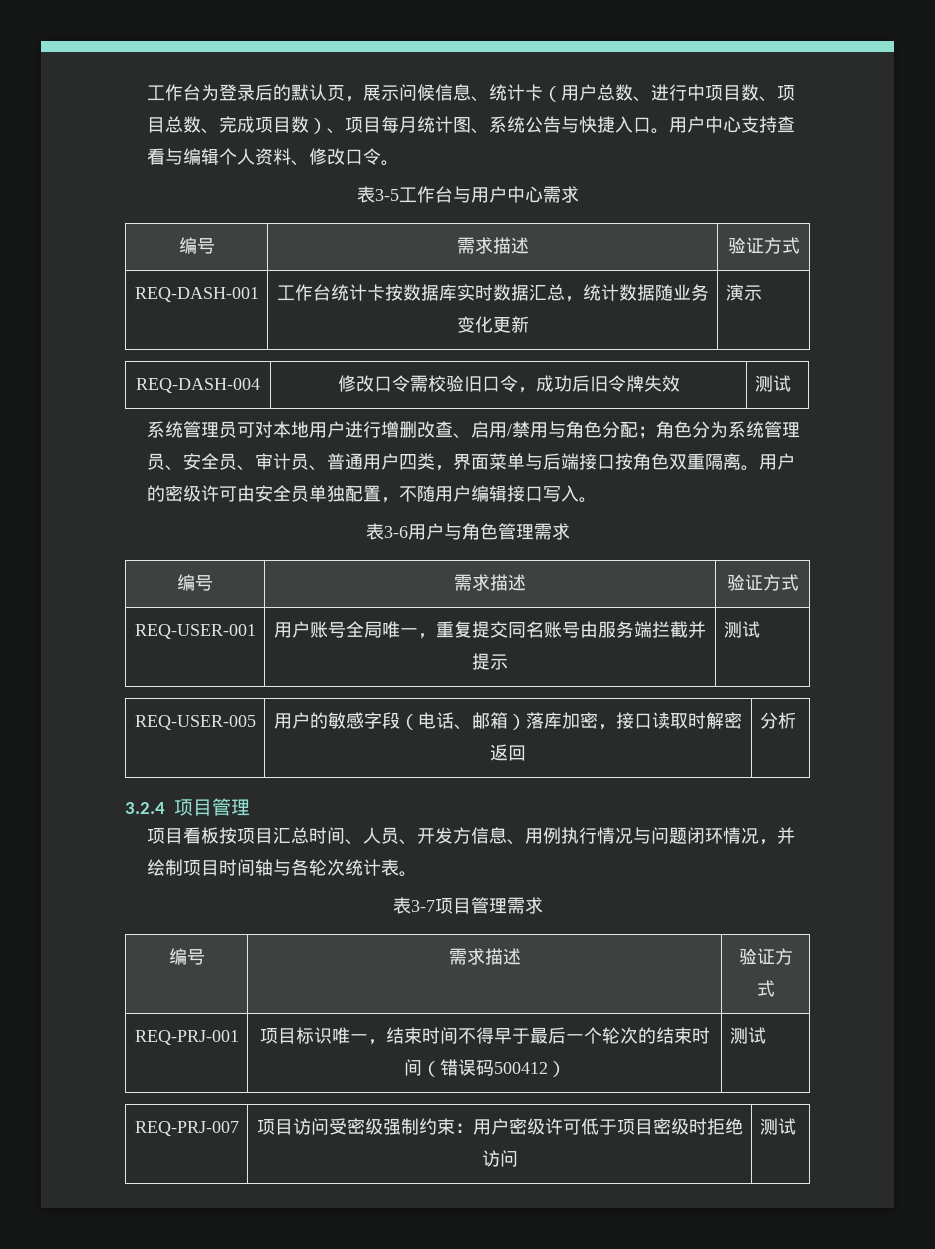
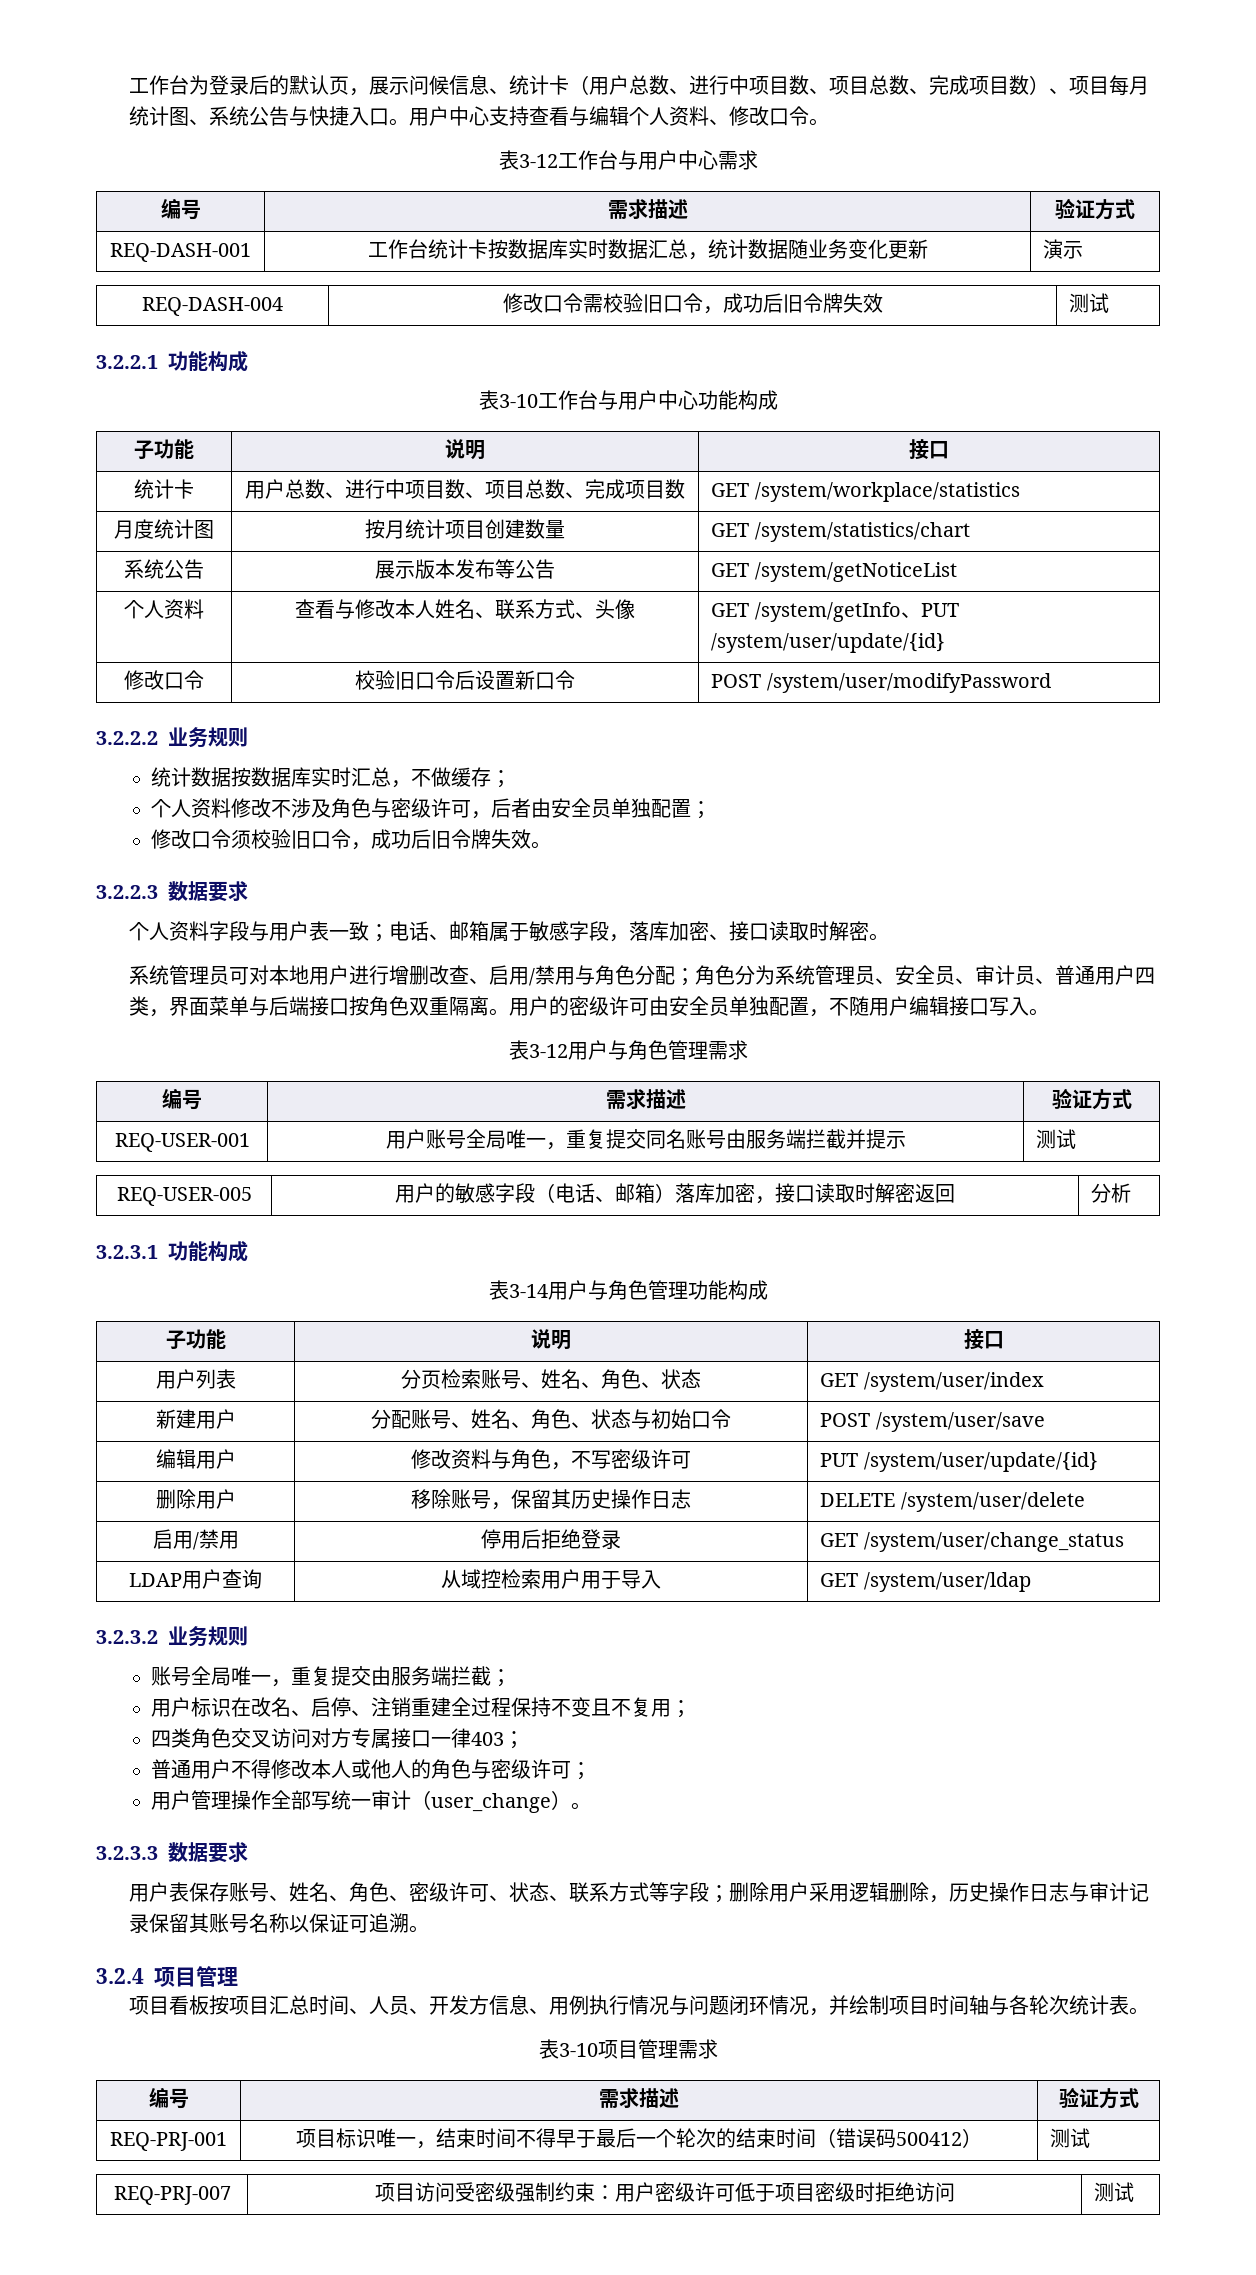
- 表3-5工作台与用户中心需求
+ 表3-12工作台与用户中心需求
+ 3.2.2.1功能构成
+ 表3-10工作台与用户中心功能构成
+ 子功能 | 说明 | 接口
+ 统计卡 | 用户总数、进行中项目数、项目总数、完成项目数 | GET /system/workplace/statistics
+ 月度统计图 | 按月统计项目创建数量 | GET /system/statistics/chart
+ 系统公告 | 展示版本发布等公告 | GET /system/getNoticeList
+ 个人资料 | 查看与修改本人姓名、联系方式、头像 | GET /system/getInfo、PUT /system/user/update/{id}
+ 修改口令 | 校验旧口令后设置新口令 | POST /system/user/modifyPassword
+ 3.2.2.2业务规则
+ 统计数据按数据库实时汇总，不做缓存；
+ 个人资料修改不涉及角色与密级许可，后者由安全员单独配置；
+ 修改口令须校验旧口令，成功后旧令牌失效。
+ 3.2.2.3数据要求
+ 个人资料字段与用户表一致；电话、邮箱属于敏感字段，落库加密、接口读取时解密。
- 表3-6用户与角色管理需求
+ 表3-12用户与角色管理需求
+ 3.2.3.1功能构成
+ 表3-14用户与角色管理功能构成
+ 子功能 | 说明 | 接口
+ 用户列表 | 分页检索账号、姓名、角色、状态 | GET /system/user/index
+ 新建用户 | 分配账号、姓名、角色、状态与初始口令 | POST /system/user/save
+ 编辑用户 | 修改资料与角色，不写密级许可 | PUT /system/user/update/{id}
+ 删除用户 | 移除账号，保留其历史操作日志 | DELETE /system/user/delete
+ 启用/禁用 | 停用后拒绝登录 | GET /system/user/change_status
+ LDAP用户查询 | 从域控检索用户用于导入 | GET /system/user/ldap
+ 3.2.3.2业务规则
+ 账号全局唯一，重复提交由服务端拦截；
+ 用户标识在改名、启停、注销重建全过程保持不变且不复用；
+ 四类角色交叉访问对方专属接口一律403；
+ 普通用户不得修改本人或他人的角色与密级许可；
+ 用户管理操作全部写统一审计（user_change）。
+ 3.2.3.3数据要求
+ 用户表保存账号、姓名、角色、密级许可、状态、联系方式等字段；删除用户采用逻辑删除，历史操作日志与审计记录保留其账号名称以保证可追溯。
- 表3-7项目管理需求
+ 表3-10项目管理需求

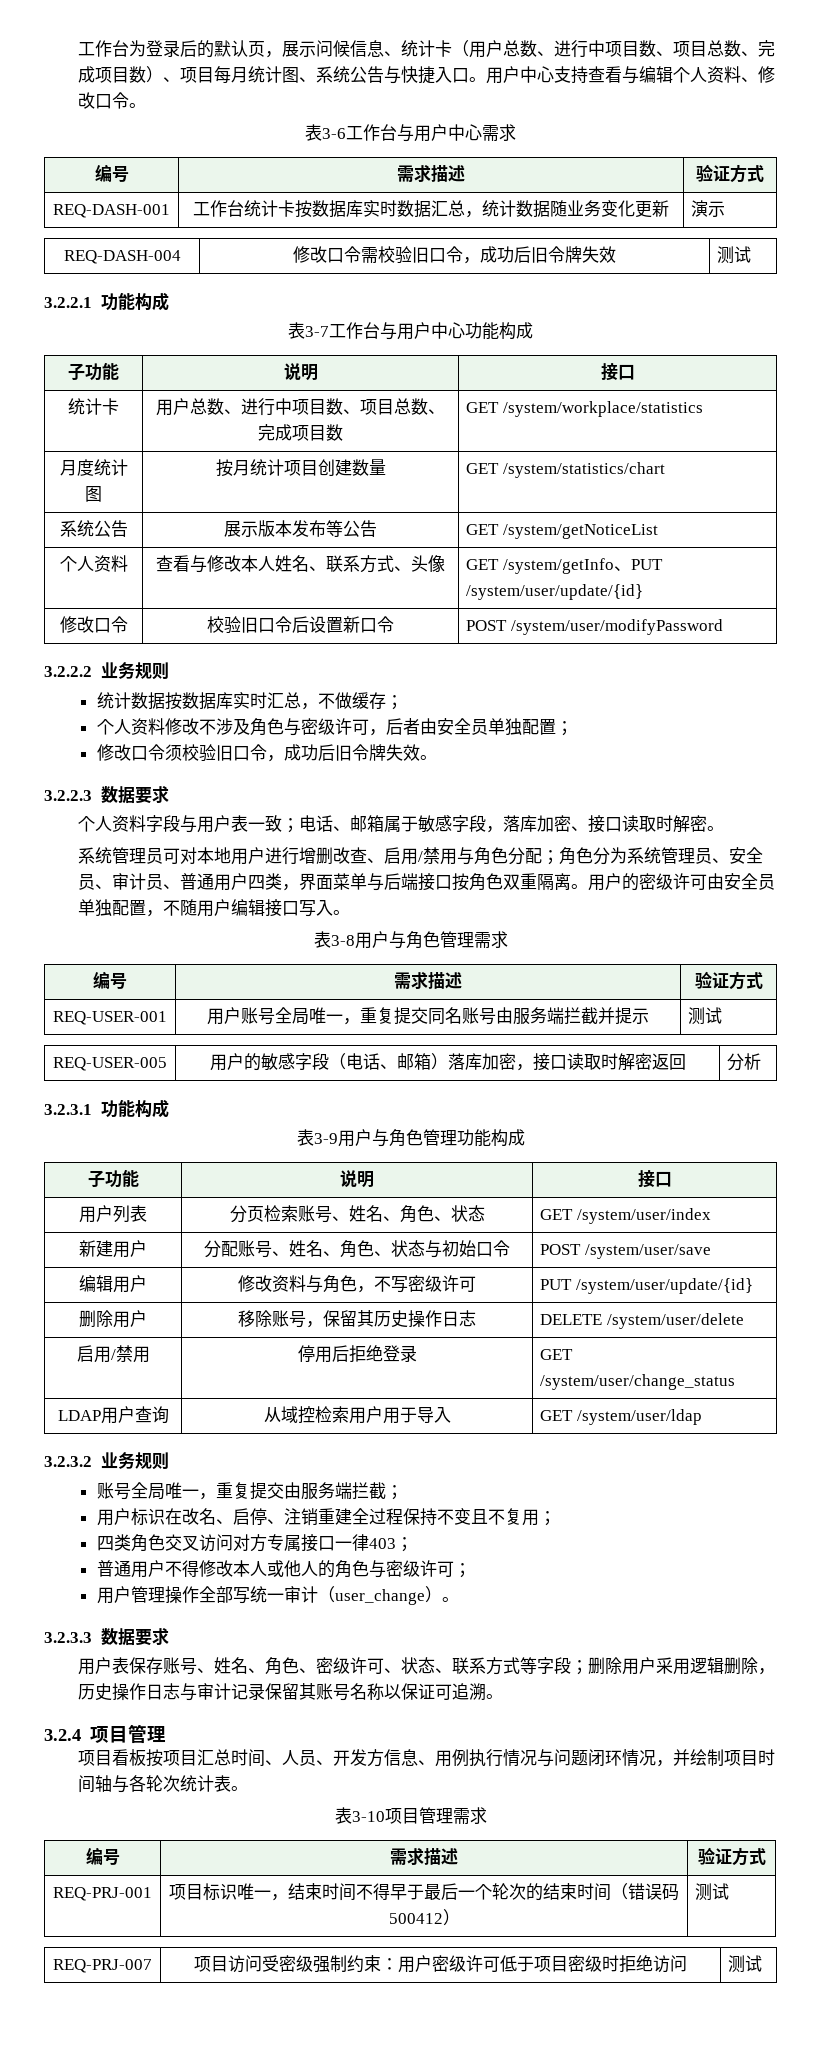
- 表3-12工作台与用户中心需求
+ 表3-6工作台与用户中心需求
- 表3-10工作台与用户中心功能构成
+ 表3-7工作台与用户中心功能构成
- 表3-12用户与角色管理需求
+ 表3-8用户与角色管理需求
- 表3-14用户与角色管理功能构成
+ 表3-9用户与角色管理功能构成

